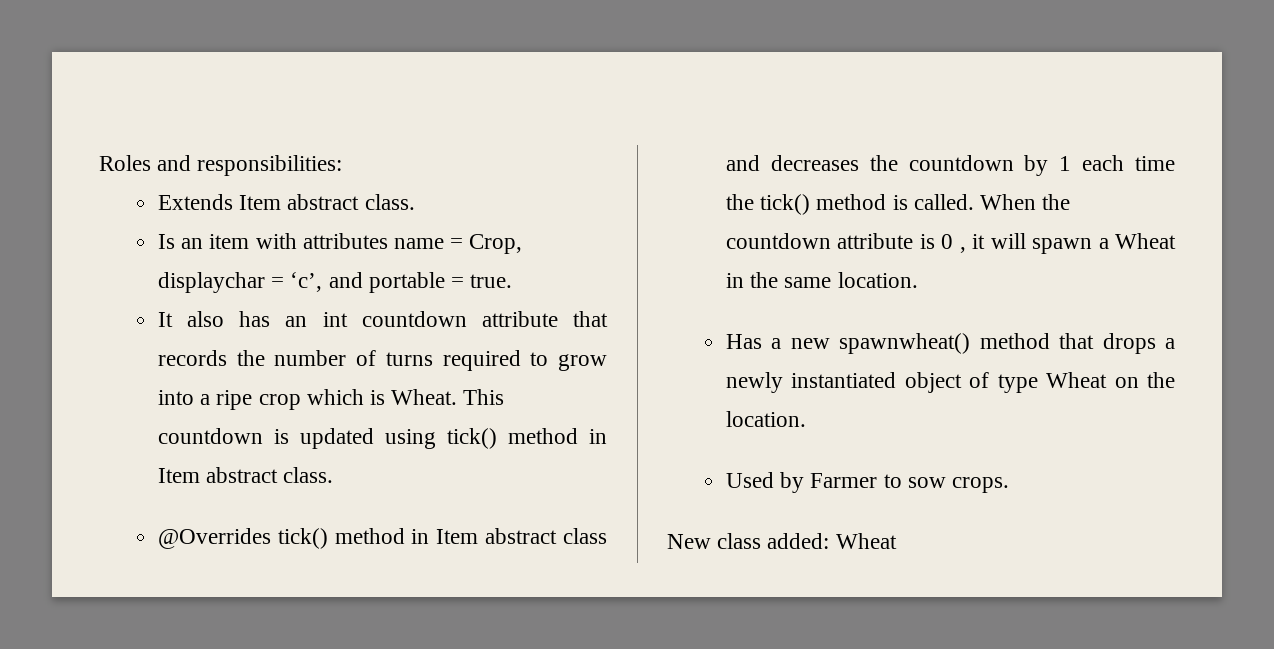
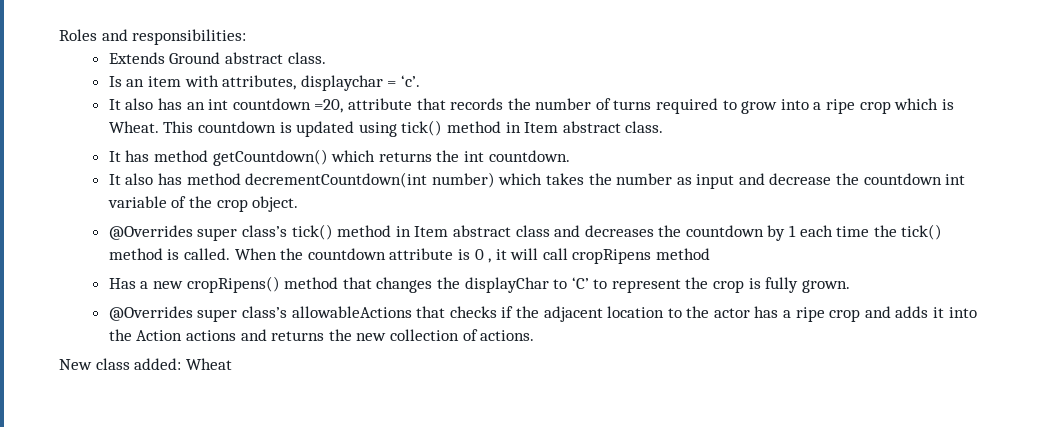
- Extends Item abstract class.
+ Extends Ground abstract class.
- Is an item with attributes name = Crop, displaychar = ‘c’, and portable = true.
+ Is an item with attributes, displaychar = ‘c’.
- It also has an int countdown attribute that records the number of turns required to grow into a ripe crop which is Wheat.
+ It also has an int countdown =20, attribute that records the number of turns required to grow into a ripe crop which is Wheat.
- @Overrides tick() method in Item abstract class and decreases the countdown by 1 each time the tick() method is called.
+ It has method getCountdown() which returns the int countdown.
+ It also has method decrementCountdown(int number) which takes the number as input and decrease the countdown int variable of the crop object.
+ @Overrides super class’s tick() method in Item abstract class and decreases the countdown by 1 each time the tick() method is called.
- When the countdown attribute is 0 , it will spawn a Wheat in the same location.
+ When the countdown attribute is 0 , it will call cropRipens method
- Has a new spawnwheat() method that drops a newly instantiated object of type Wheat on the location.
- Used by Farmer to sow crops.
+ Has a new cropRipens() method that changes the displayChar to ‘C’ to represent the crop is fully grown.
+ @Overrides super class’s allowableActions that checks if the adjacent location to the actor has a ripe crop and adds it into the Action actions and returns the new collection of actions.

